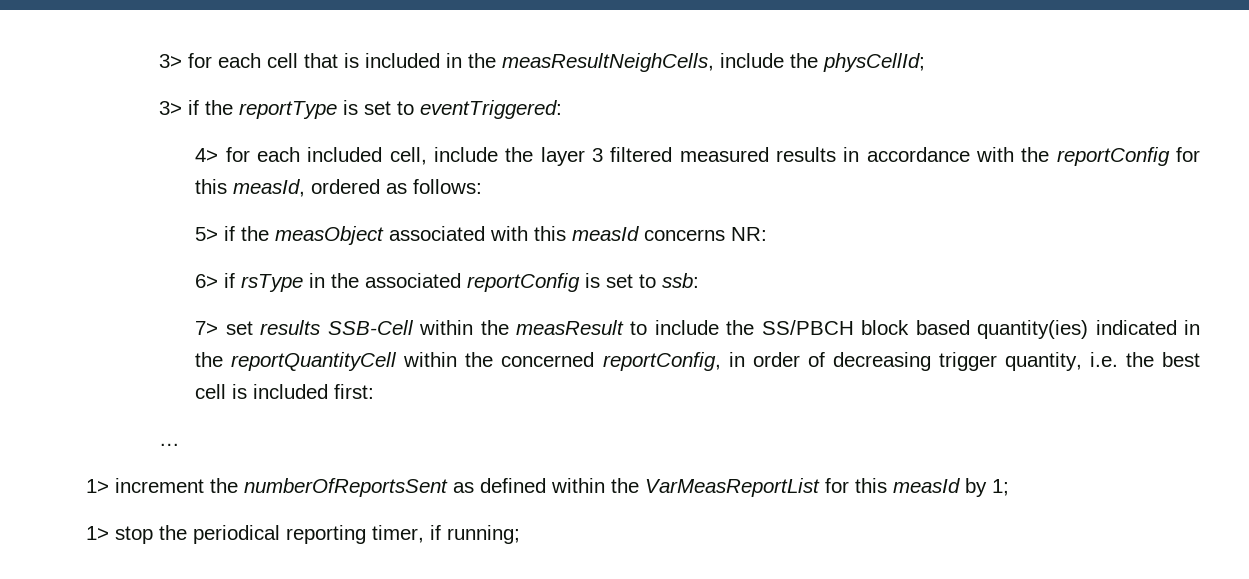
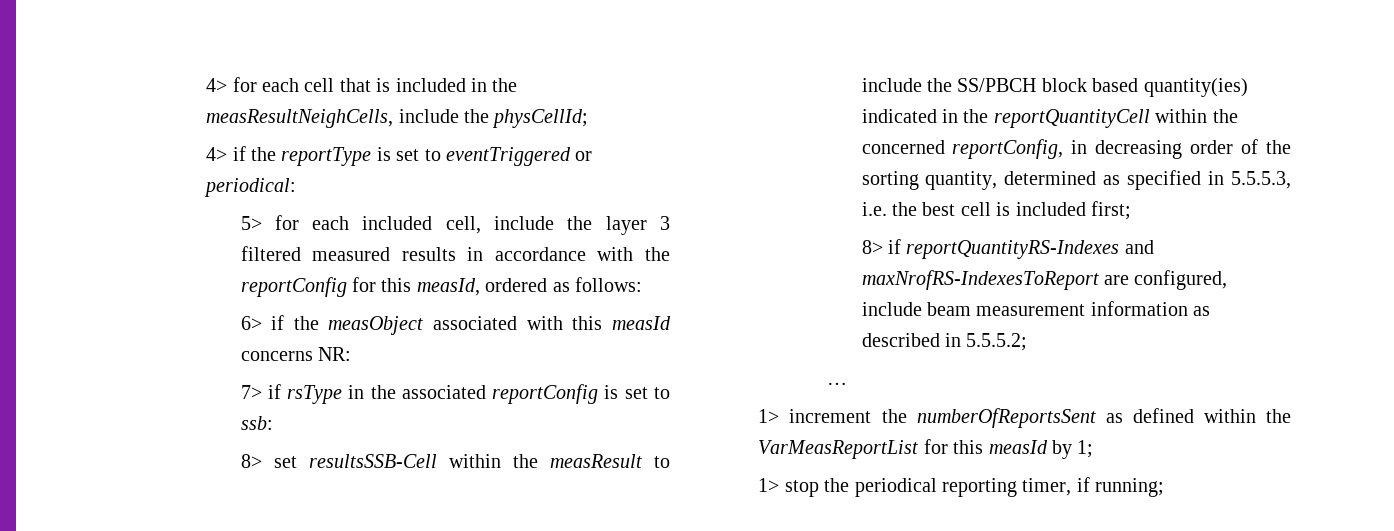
- 3> for each cell that is included in the measResultNeighCells, include the physCellId;
+ 4> for each cell that is included in the measResultNeighCells, include the physCellId;
- 3> if the reportType is set to eventTriggered:
- 4> for each included cell, include the layer 3 filtered measured results in accordance with the reportConfig for this measId, ordered as follows:
+ 4> if the reportType is set to eventTriggered or periodical:
+ 5> for each included cell, include the layer 3 filtered measured results in accordance with the reportConfig for this measId, ordered as follows:
- 5> if the measObject associated with this measId concerns NR:
+ 6> if the measObject associated with this measId concerns NR:
- 6> if rsType in the associated reportConfig is set to ssb:
+ 7> if rsType in the associated reportConfig is set to ssb:
- 7> set results SSB-Cell within the measResult to include the SS/PBCH block based quantity(ies) indicated in the reportQuantityCell within the concerned reportConfig, in order of decreasing trigger quantity, i.e. the best cell is included first:
+ 8> set resultsSSB-Cell within the measResult to include the SS/PBCH block based quantity(ies) indicated in the reportQuantityCell within the concerned reportConfig, in decreasing order of the sorting quantity, determined as specified in 5.5.5.3, i.e. the best cell is included first;
+ 8> if reportQuantityRS-Indexes and maxNrofRS-IndexesToReport are configured, include beam measurement information as described in 5.5.5.2;

